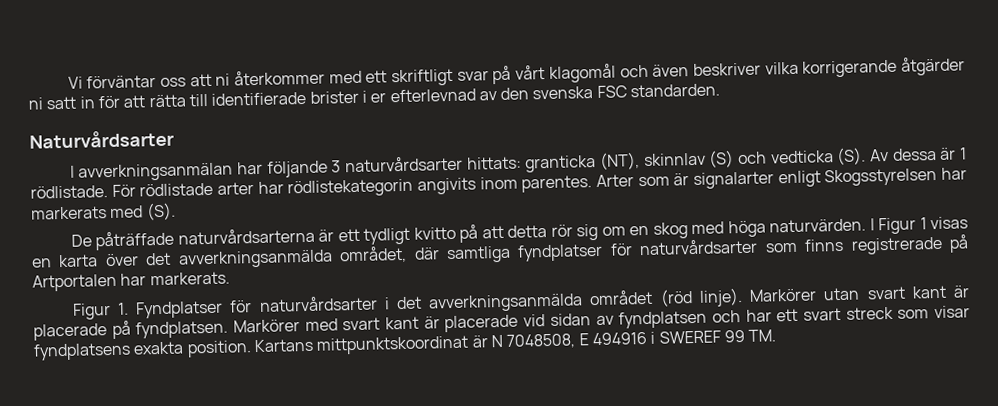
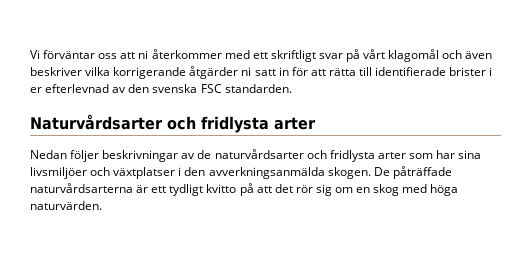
- Naturvårdsarter
- I avverkningsanmälan har följande 3 naturvårdsarter hittats: granticka (NT), skinnlav (S) och vedticka (S). Av dessa är 1 rödlistade. För rödlistade arter har rödlistekategorin angivits inom parentes. Arter som är signalarter enligt Skogsstyrelsen har markerats med (S).
- De påträffade naturvårdsarterna är ett tydligt kvitto på att detta rör sig om en skog med höga naturvärden. I Figur 1 visas en karta över det avverkningsanmälda området, där samtliga fyndplatser för naturvårdsarter som finns registrerade på Artportalen har markerats.
- Figur 1. Fyndplatser för naturvårdsarter i det avverkningsanmälda området (röd linje). Markörer utan svart kant är placerade på fyndplatsen. Markörer med svart kant är placerade vid sidan av fyndplatsen och har ett svart streck som visar fyndplatsens exakta position. Kartans mittpunktskoordinat är N 7048508, E 494916 i SWEREF 99 TM.
+ Naturvårdsarter och fridlysta arter
+ Nedan följer beskrivningar av de naturvårdsarter och fridlysta arter som har sina livsmiljöer och växtplatser i den avverkningsanmälda skogen. De påträffade naturvårdsarterna är ett tydligt kvitto på att det rör sig om en skog med höga naturvärden.

